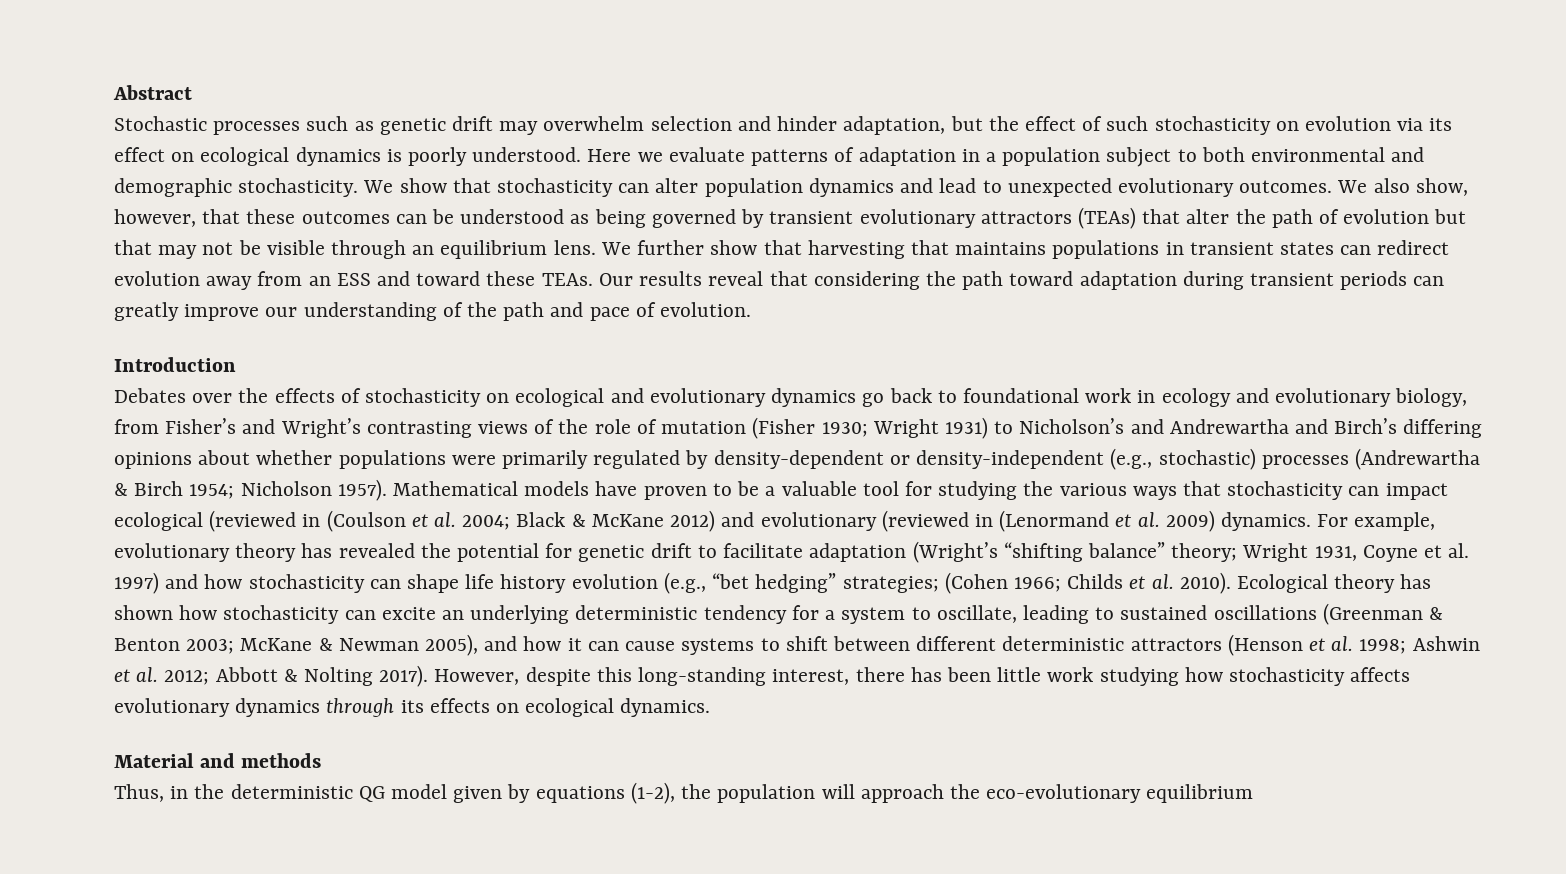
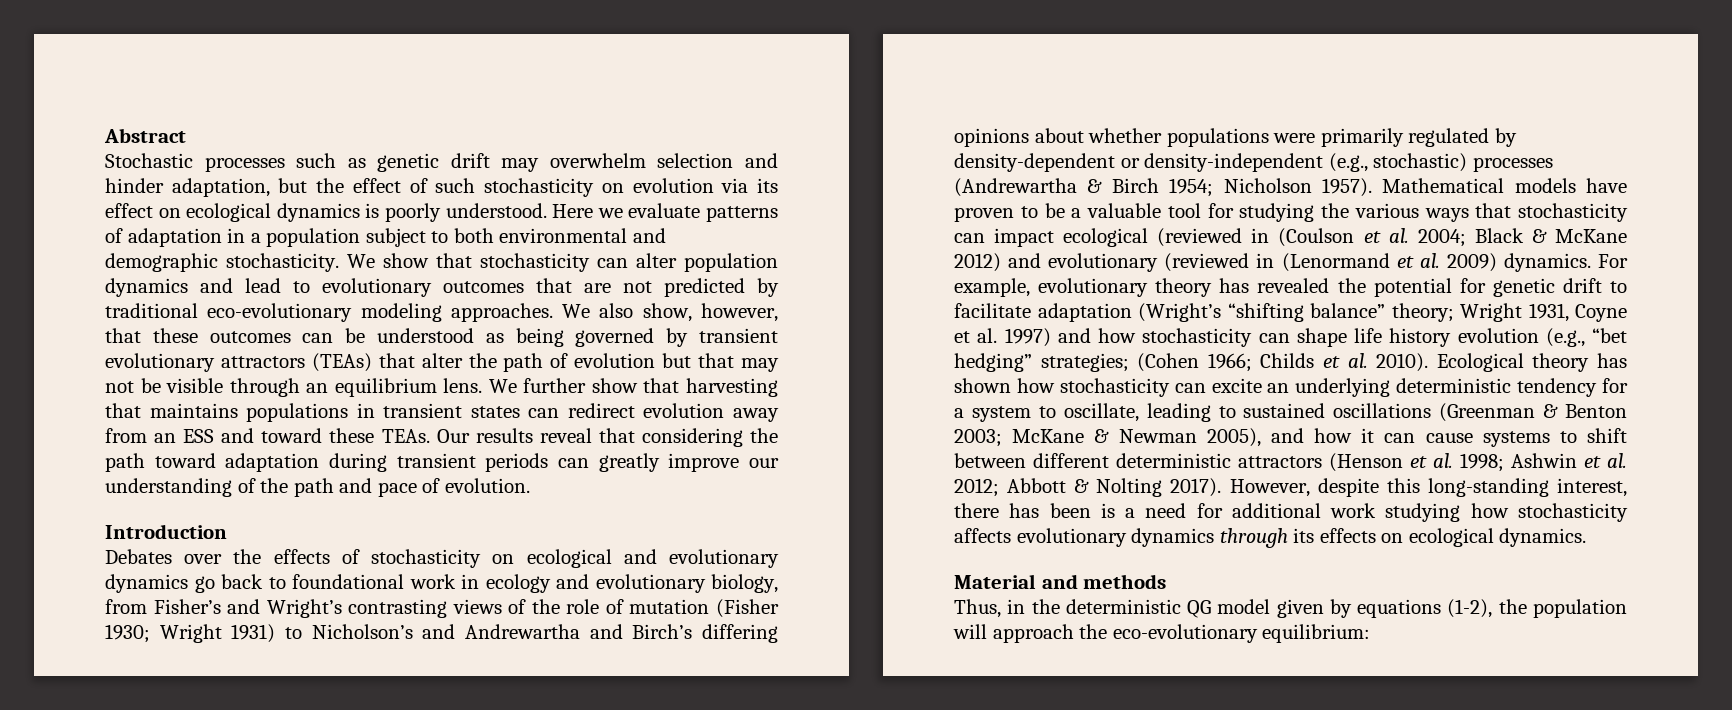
- We show that stochasticity can alter population dynamics and lead to unexpected evolutionary outcomes.
+ We show that stochasticity can alter population dynamics and lead to evolutionary outcomes that are not predicted by traditional eco-evolutionary modeling approaches.
- However, despite this long-standing interest, there has been little work studying how stochasticity affects evolutionary dynamics through its effects on ecological dynamics.
+ However, despite this long-standing interest, there has been is a need for additional work studying how stochasticity affects evolutionary dynamics through its effects on ecological dynamics.
- Thus, in the deterministic QG model given by equations (1-2), the population will approach the eco-evolutionary equilibrium
+ Thus, in the deterministic QG model given by equations (1-2), the population will approach the eco-evolutionary equilibrium:

